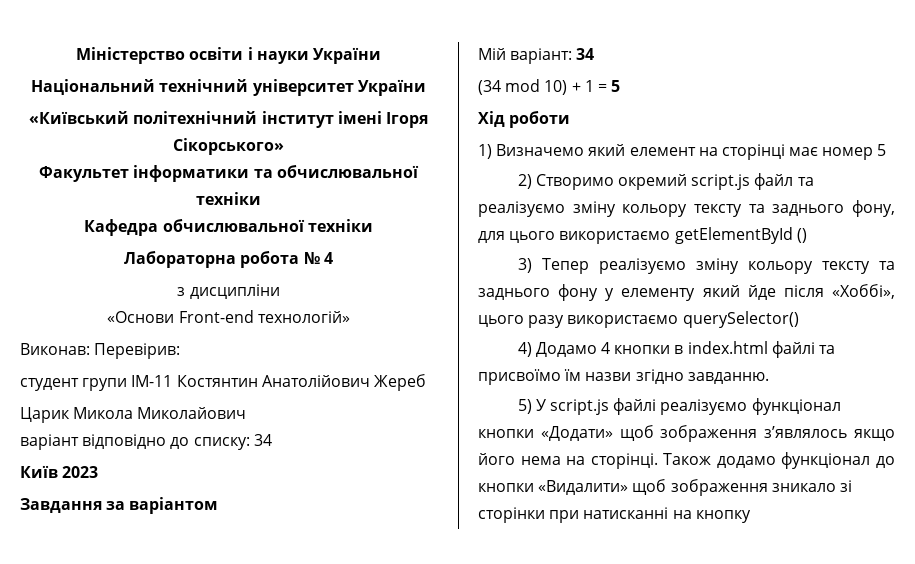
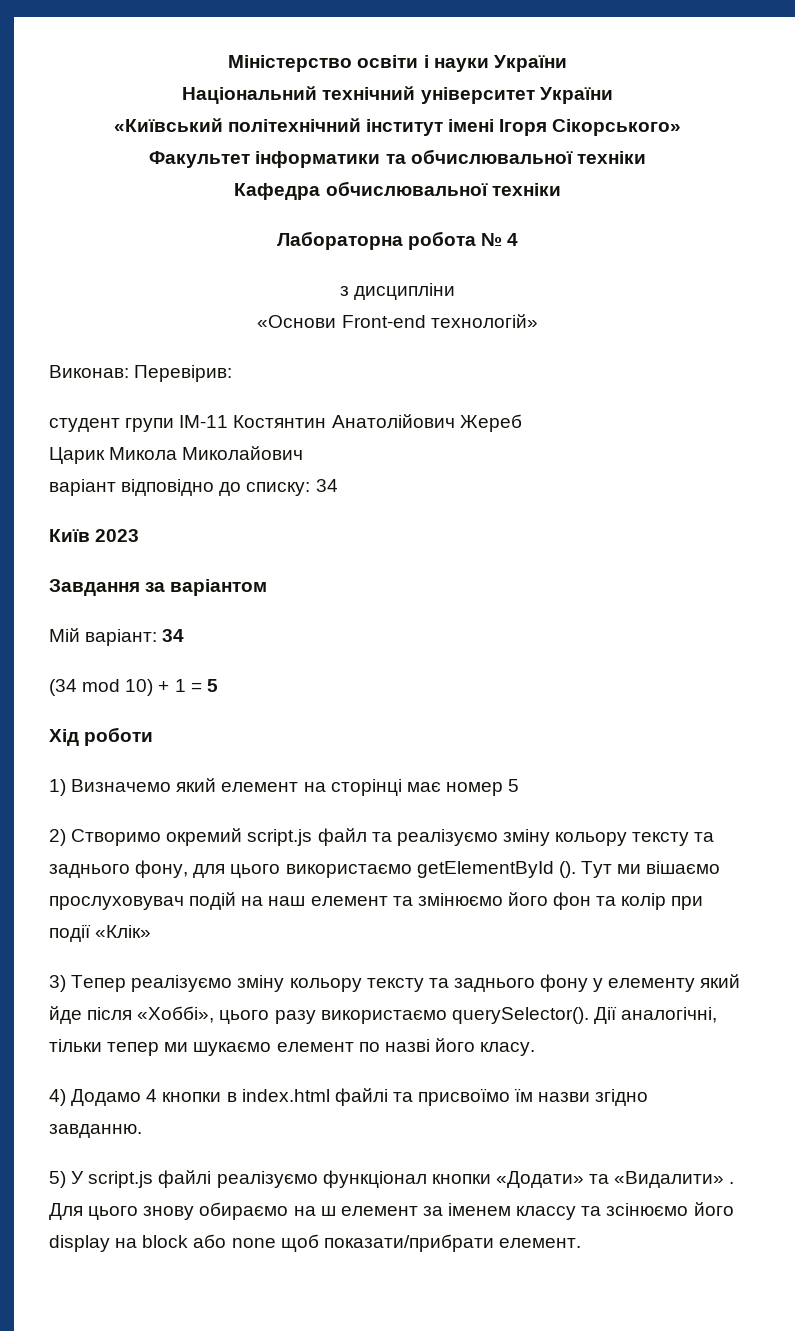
- 2) Створимо окремий script.js файл та реалізуємо зміну кольору тексту та заднього фону, для цього використаємо getElementById ()
+ 2) Створимо окремий script.js файл та реалізуємо зміну кольору тексту та заднього фону, для цього використаємо getElementById (). Тут ми вішаємо прослуховувач подій на наш елемент та змінюємо його фон та колір при події «Клік»
- 3) Тепер реалізуємо зміну кольору тексту та заднього фону у елементу який йде після «Хоббі», цього разу використаємо querySelector()
+ 3) Тепер реалізуємо зміну кольору тексту та заднього фону у елементу який йде після «Хоббі», цього разу використаємо querySelector(). Дії аналогічні, тільки тепер ми шукаємо елемент по назві його класу.
- 5) У script.js файлі реалізуємо функціонал кнопки «Додати» щоб зображення з’являлось якщо його нема на сторінці. Також додамо функціонал до кнопки «Видалити» щоб зображення зникало зі сторінки при натисканні на кнопку
+ 5) У script.js файлі реалізуємо функціонал кнопки «Додати» та «Видалити» . Для цього знову обираємо на ш елемент за іменем классу та зсінюємо його display на block або none щоб показати/прибрати елемент.

